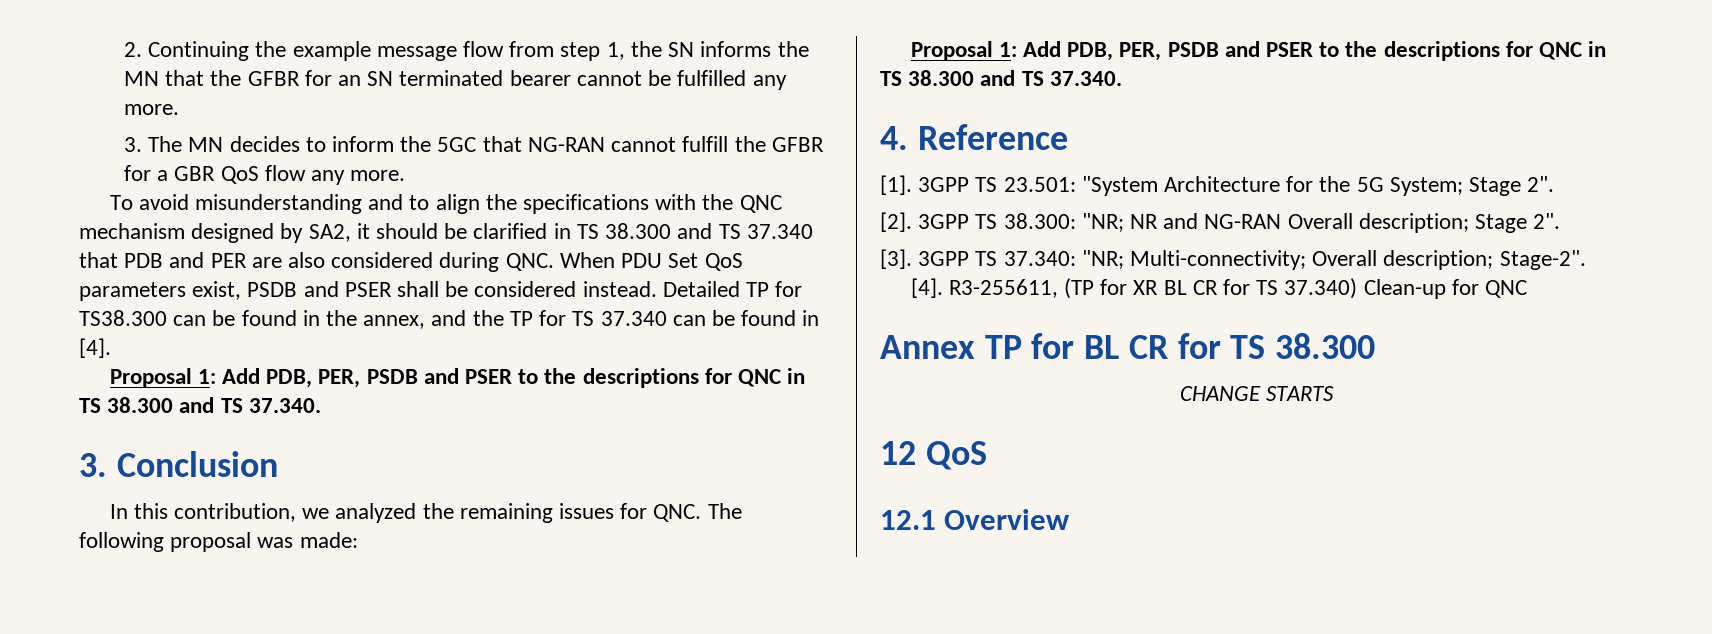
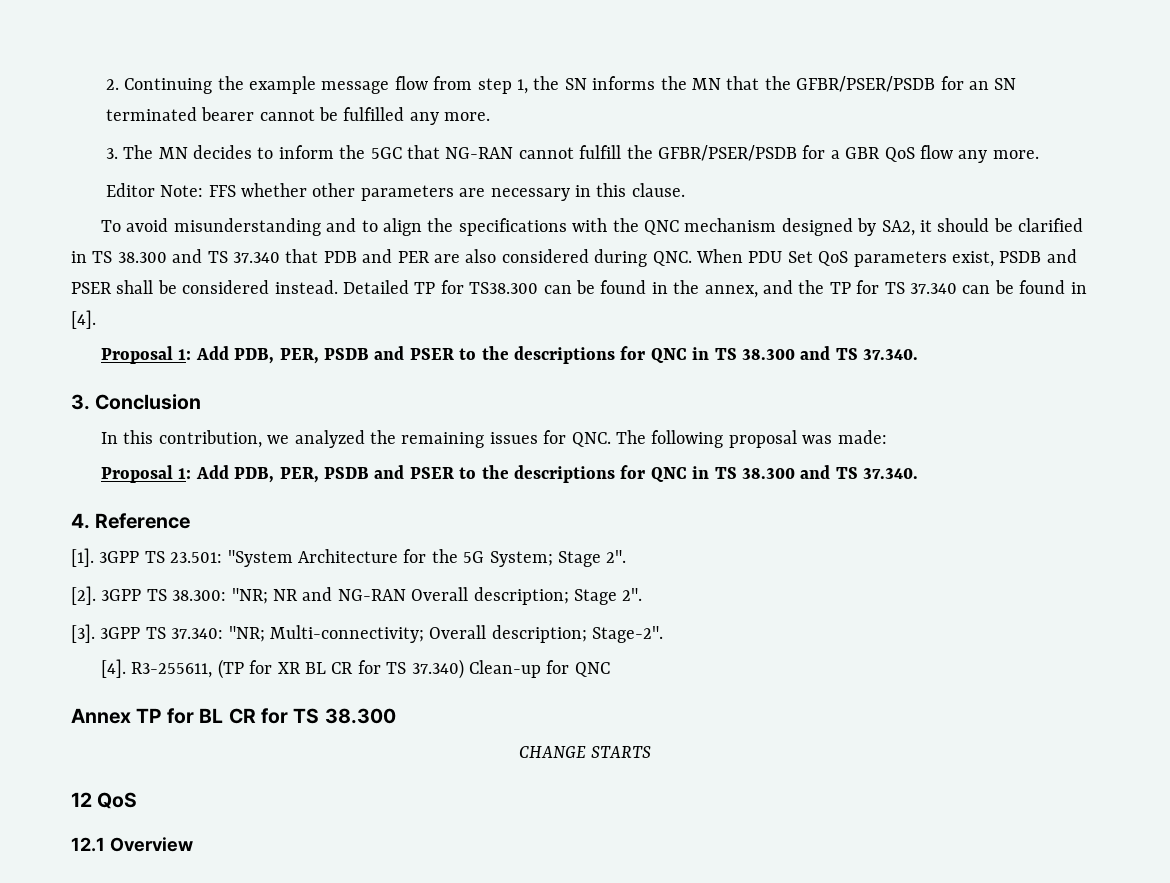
- 2. Continuing the example message flow from step 1, the SN informs the MN that the GFBR for an SN terminated bearer cannot be fulfilled any more.
+ 2. Continuing the example message flow from step 1, the SN informs the MN that the GFBR/PSER/PSDB for an SN terminated bearer cannot be fulfilled any more.
- 3. The MN decides to inform the 5GC that NG-RAN cannot fulfill the GFBR for a GBR QoS flow any more.
+ 3. The MN decides to inform the 5GC that NG-RAN cannot fulfill the GFBR/PSER/PSDB for a GBR QoS flow any more.
+ Editor Note: FFS whether other parameters are necessary in this clause.

